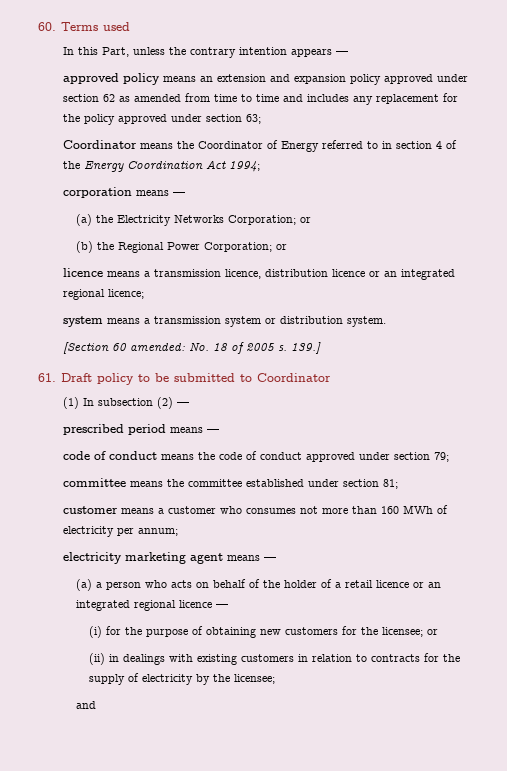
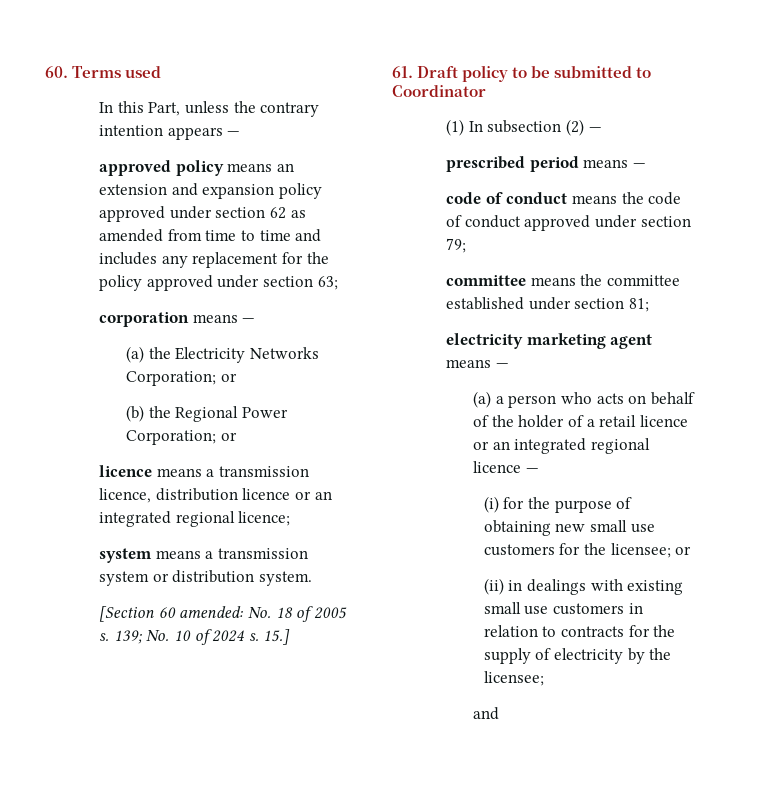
- Coordinator means the Coordinator of Energy referred to in section 4 of the Energy Coordination Act 1994;
- 139.]
+ 139; No. 10 of 2024 s. 15.]
- customer means a customer who consumes not more than 160 MWh of electricity per annum;
- (i) for the purpose of obtaining new customers for the licensee; or
+ (i) for the purpose of obtaining new small use customers for the licensee; or
- (ii) in dealings with existing customers in relation to contracts for the supply of electricity by the licensee;
+ (ii) in dealings with existing small use customers in relation to contracts for the supply of electricity by the licensee;

